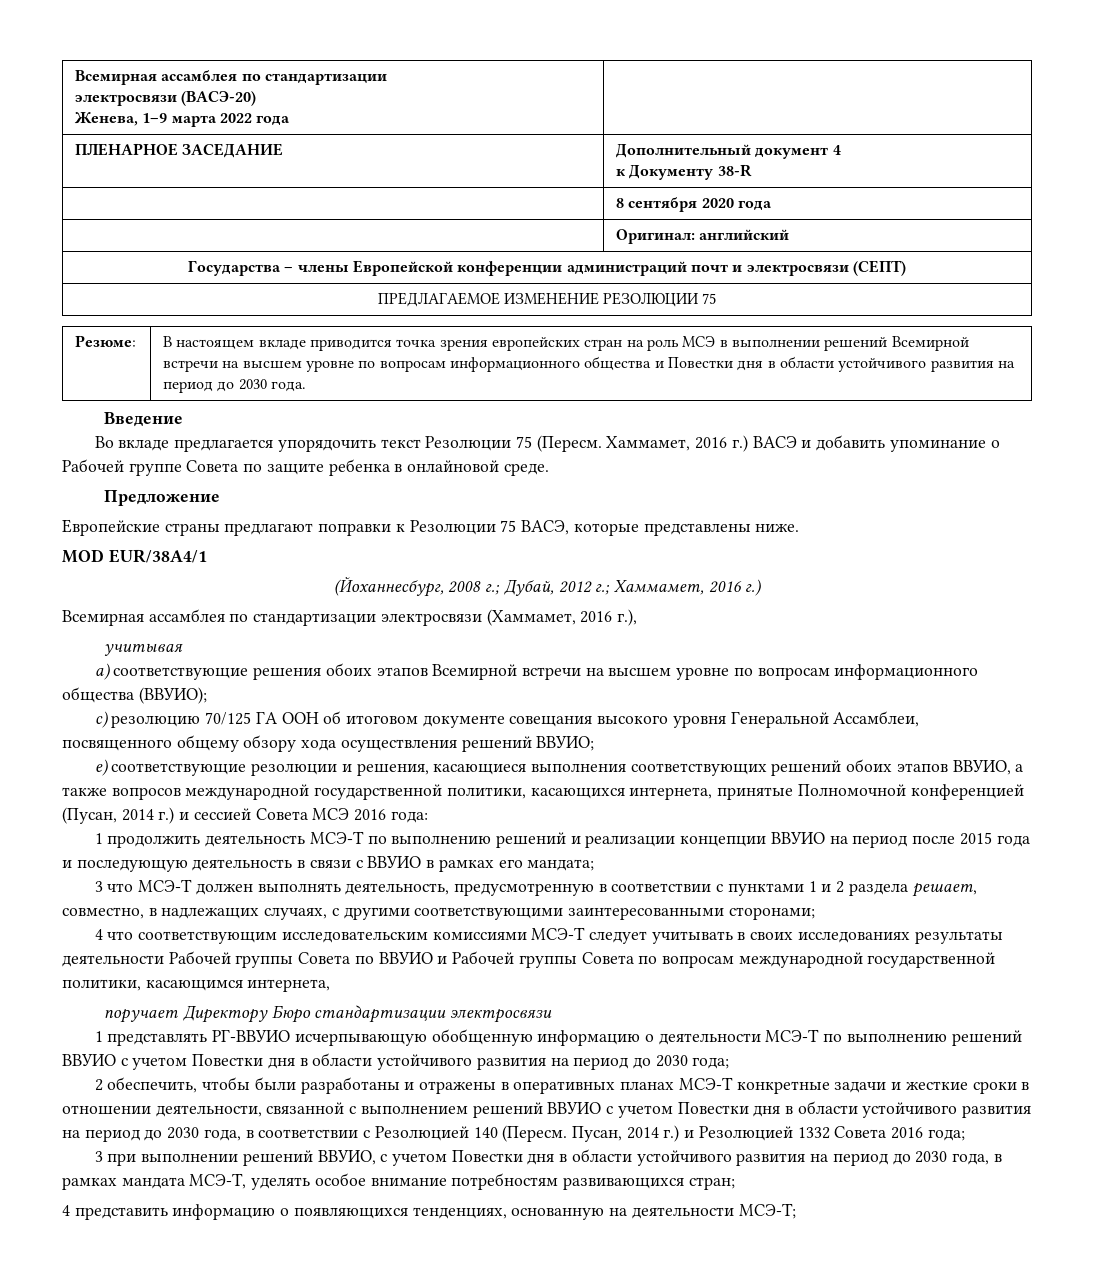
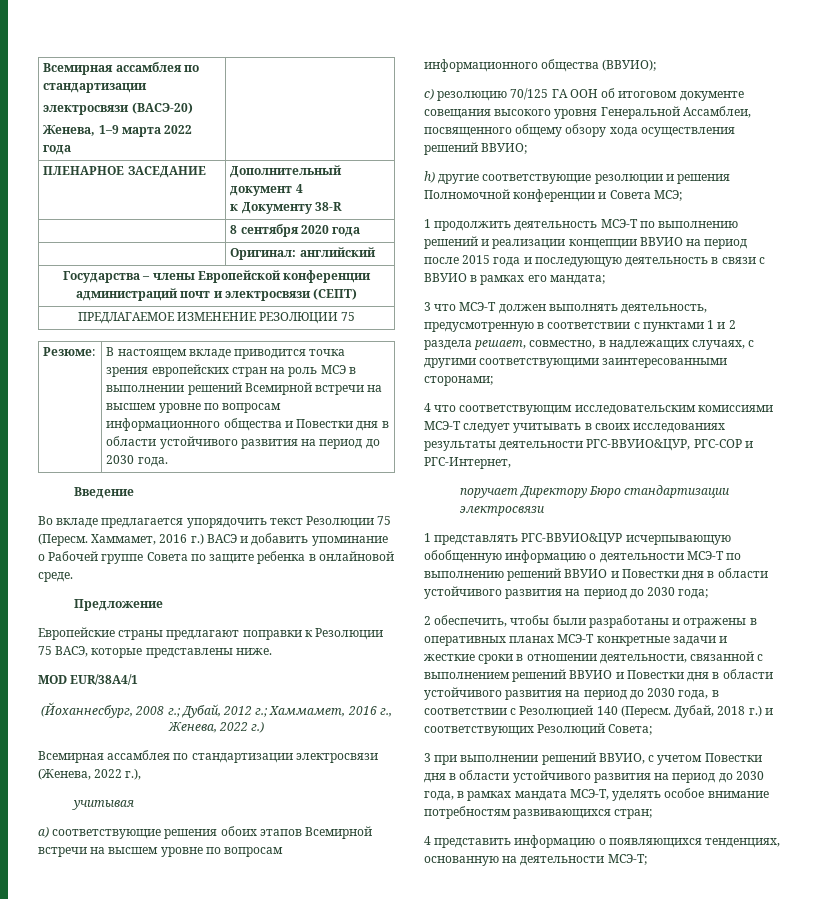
- (Йоханнесбург, 2008 г.; Дубай, 2012 г.; Хаммамет, 2016 г.)
+ (Йоханнесбург, 2008 г.; Дубай, 2012 г.; Хаммамет, 2016 г., Женева, 2022 г.)
- Всемирная ассамблея по стандартизации электросвязи (Хаммамет, 2016 г.),
+ Всемирная ассамблея по стандартизации электросвязи (Женева, 2022 г.),
- e) соответствующие резолюции и решения, касающиеся выполнения соответствующих решений обоих этапов ВВУИО, а также вопросов международной государственной политики, касающихся интернета, принятые Полномочной конференцией (Пусан, 2014 г.) и сессией Совета МСЭ 2016 года:
+ h) другие соответствующие резолюции и решения Полномочной конференции и Совета МСЭ;
- 4 что соответствующим исследовательским комиссиями МСЭ-Т следует учитывать в своих исследованиях результаты деятельности Рабочей группы Совета по ВВУИО и Рабочей группы Совета по вопросам международной государственной политики, касающимся интернета,
+ 4 что соответствующим исследовательским комиссиями МСЭ-Т следует учитывать в своих исследованиях результаты деятельности РГС-ВВУИО&ЦУР, РГС-COP и РГС-Интернет,
- 1 представлять РГ-ВВУИО исчерпывающую обобщенную информацию о деятельности МСЭ-Т по выполнению решений ВВУИО с учетом Повестки дня в области устойчивого развития на период до 2030 года;
+ 1 представлять РГС-ВВУИО&ЦУР исчерпывающую обобщенную информацию о деятельности МСЭ-Т по выполнению решений ВВУИО и Повестки дня в области устойчивого развития на период до 2030 года;
- 2 обеспечить, чтобы были разработаны и отражены в оперативных планах МСЭ-Т конкретные задачи и жесткие сроки в отношении деятельности, связанной с выполнением решений ВВУИО с учетом Повестки дня в области устойчивого развития на период до 2030 года, в соответствии с Резолюцией 140 (Пересм.
+ 2 обеспечить, чтобы были разработаны и отражены в оперативных планах МСЭ-Т конкретные задачи и жесткие сроки в отношении деятельности, связанной с выполнением решений ВВУИО и Повестки дня в области устойчивого развития на период до 2030 года, в соответствии с Резолюцией 140 (Пересм.
- Пусан, 2014 г.) и Резолюцией 1332 Совета 2016 года;
+ Дубай, 2018 г.) и соответствующих Резолюций Совета;

